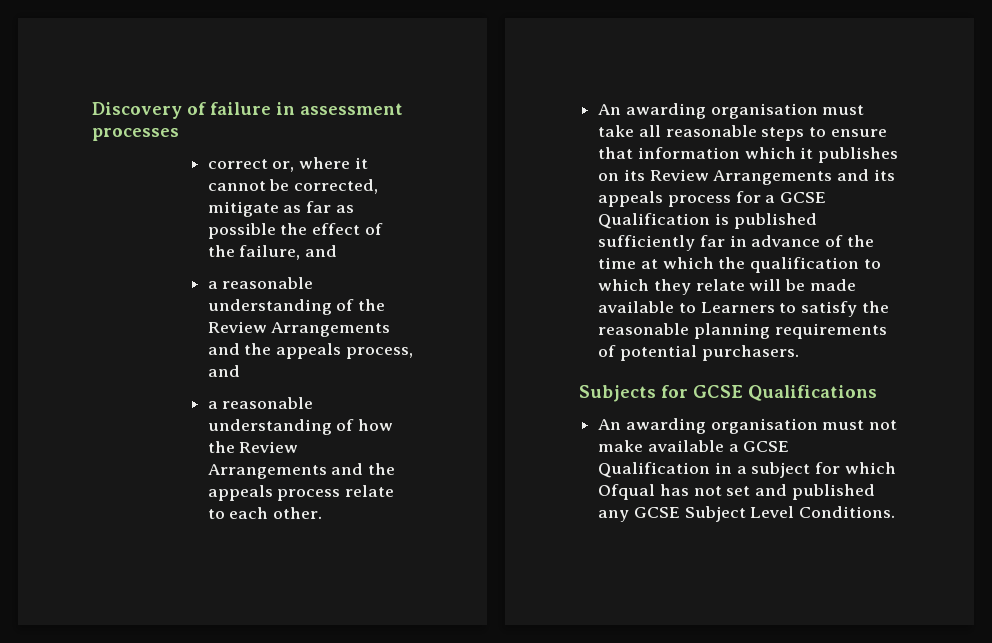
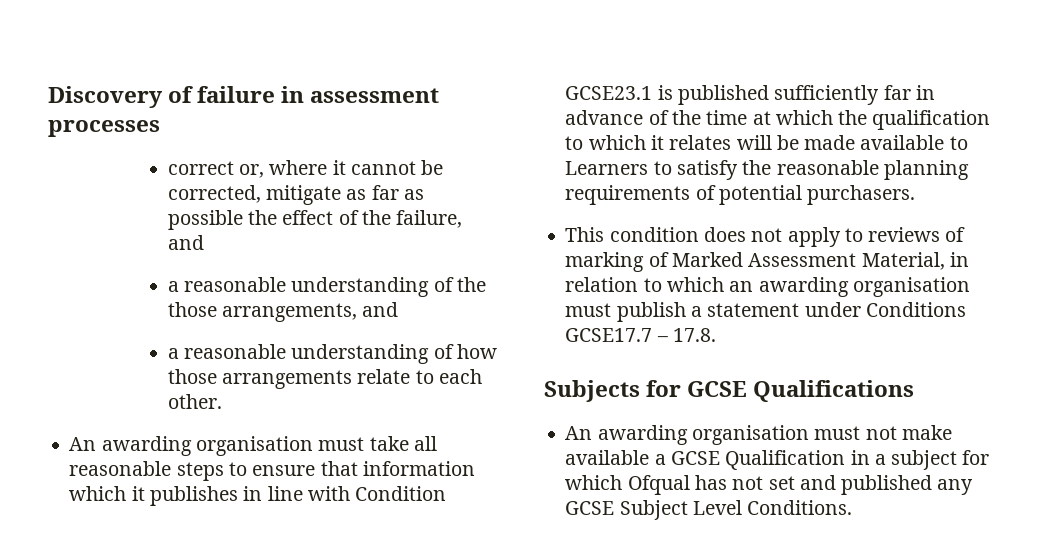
- a reasonable understanding of the Review Arrangements and the appeals process, and
+ a reasonable understanding of the those arrangements, and
- a reasonable understanding of how the Review Arrangements and the appeals process relate to each other.
+ a reasonable understanding of how those arrangements relate to each other.
- An awarding organisation must take all reasonable steps to ensure that information which it publishes on its Review Arrangements and its appeals process for a GCSE Qualification is published sufficiently far in advance of the time at which the qualification to which they relate will be made available to Learners to satisfy the reasonable planning requirements of potential purchasers.
+ An awarding organisation must take all reasonable steps to ensure that information which it publishes in line with Condition GCSE23.1 is published sufficiently far in advance of the time at which the qualification to which it relates will be made available to Learners to satisfy the reasonable planning requirements of potential purchasers.
+ This condition does not apply to reviews of marking of Marked Assessment Material, in relation to which an awarding organisation must publish a statement under Conditions GCSE17.7 – 17.8.

